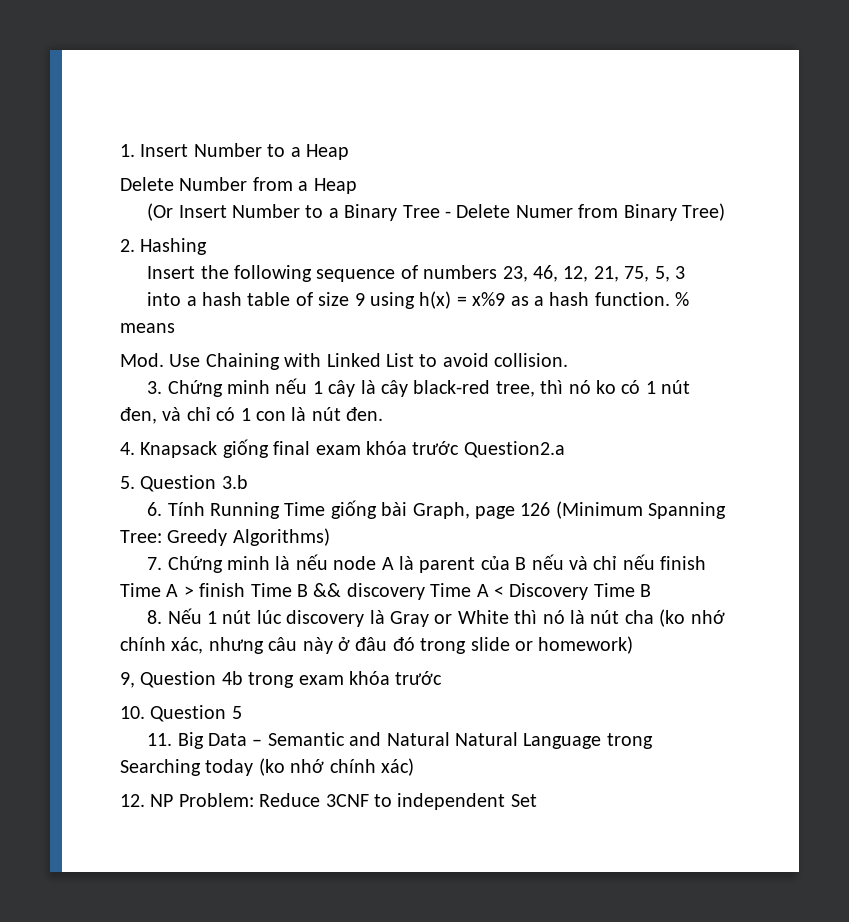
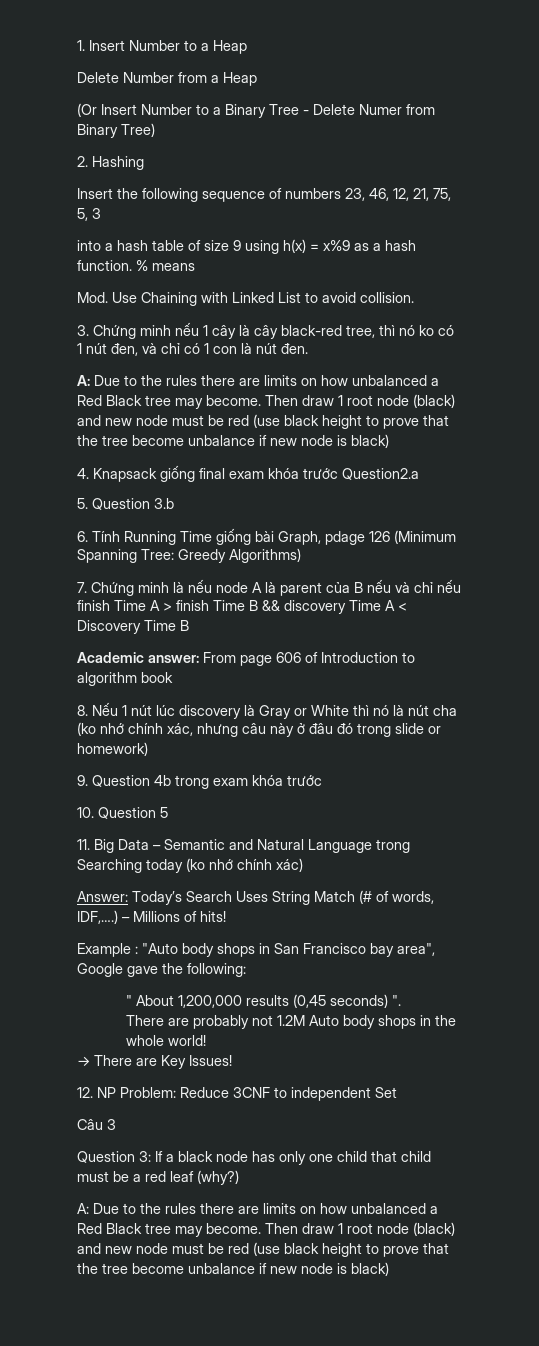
  3. Chứng minh nếu 1 cây là cây black-red tree, thì nó ko có 1 nút đen, và chỉ có 1 con là nút đen.
+ A: Due to the rules there are limits on how unbalanced a Red Black tree may become. Then draw 1 root node (black) and new node must be red (use black height to prove that the tree become unbalance if new node is black)
- 6. Tính Running Time giống bài Graph, page 126 (Minimum Spanning Tree: Greedy Algorithms)
+ 6. Tính Running Time giống bài Graph, pdage 126 (Minimum Spanning Tree: Greedy Algorithms)
+ Academic answer: From page 606 of Introduction to algorithm book
- 9, Question 4b trong exam khóa trước
+ 9. Question 4b trong exam khóa trước
- 11. Big Data – Semantic and Natural Natural Language trong Searching today (ko nhớ chính xác)
+ 11. Big Data – Semantic and Natural Language trong Searching today (ko nhớ chính xác)
+ Answer: Today’s Search Uses String Match (# of words, IDF,….) – Millions of hits!
+ Example : "Auto body shops in San Francisco bay area", Google gave the following:
+ " About 1,200,000 results (0,45 seconds) ".
+ There are probably not 1.2M Auto body shops in the whole world!
+ → There are Key Issues!
+ Câu 3
+ Question 3: If a black node has only one child that child must be a red leaf (why?)
+ A: Due to the rules there are limits on how unbalanced a Red Black tree may become. Then draw 1 root node (black) and new node must be red (use black height to prove that the tree become unbalance if new node is black)

